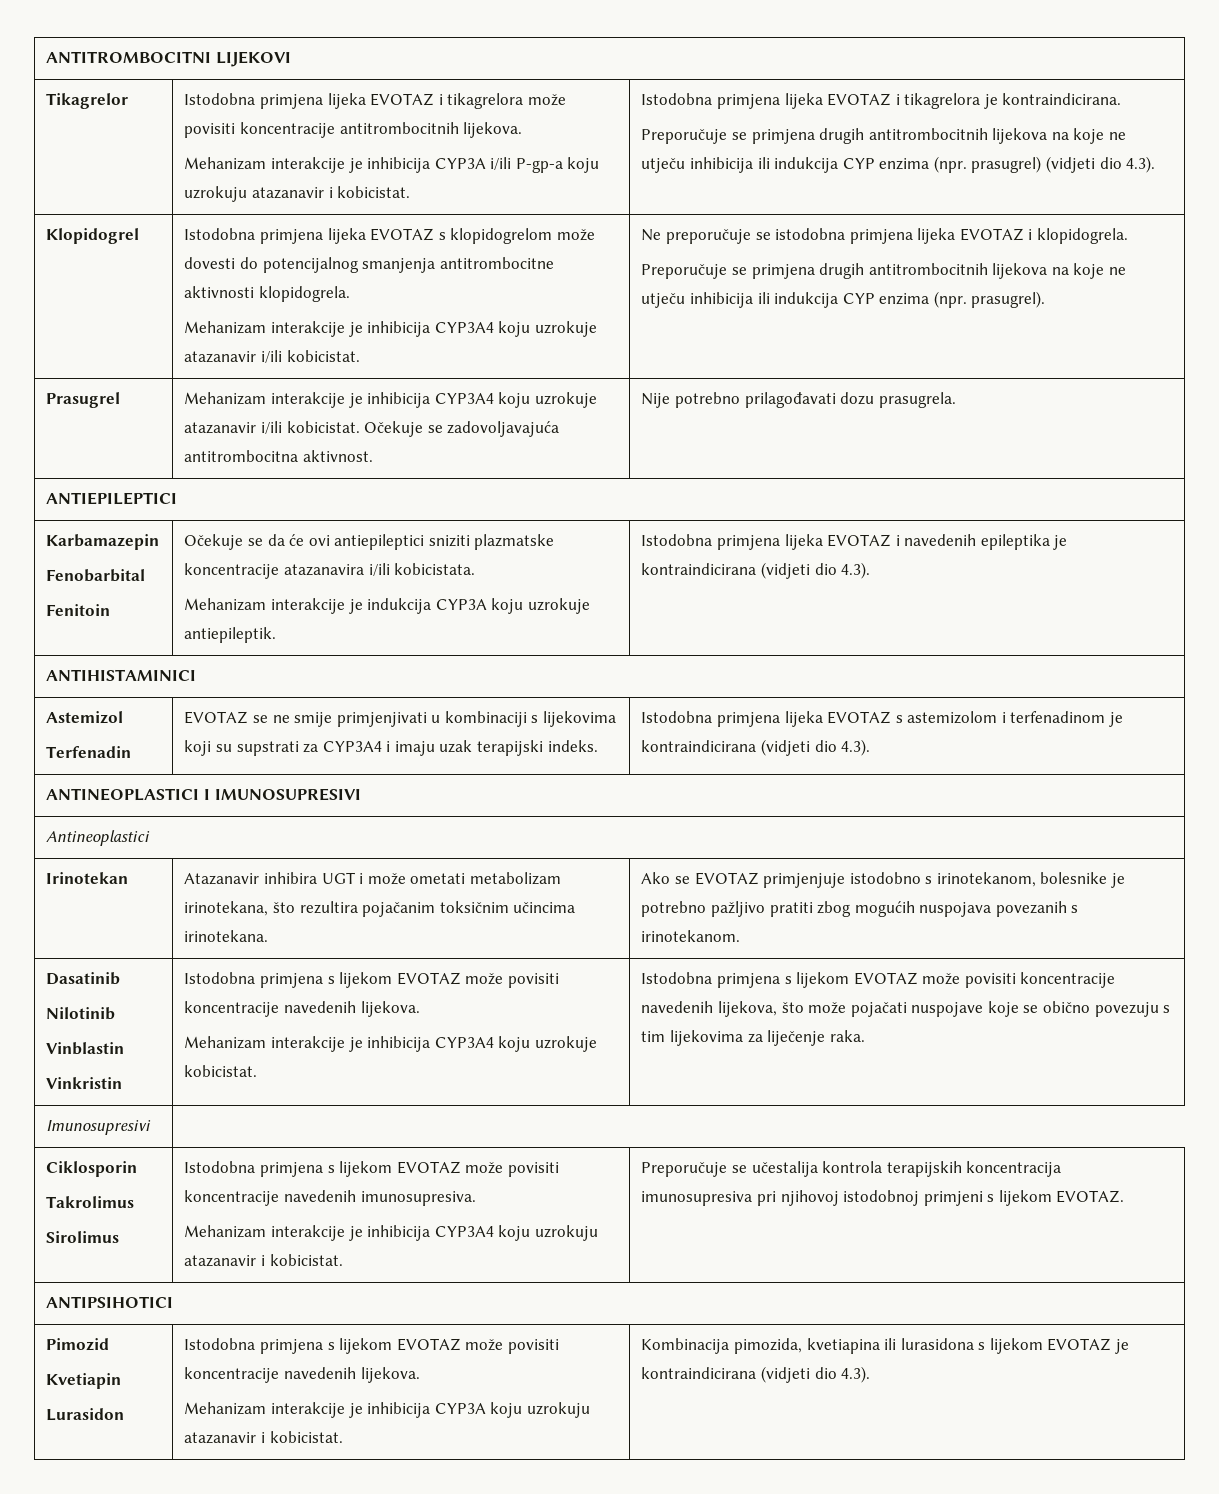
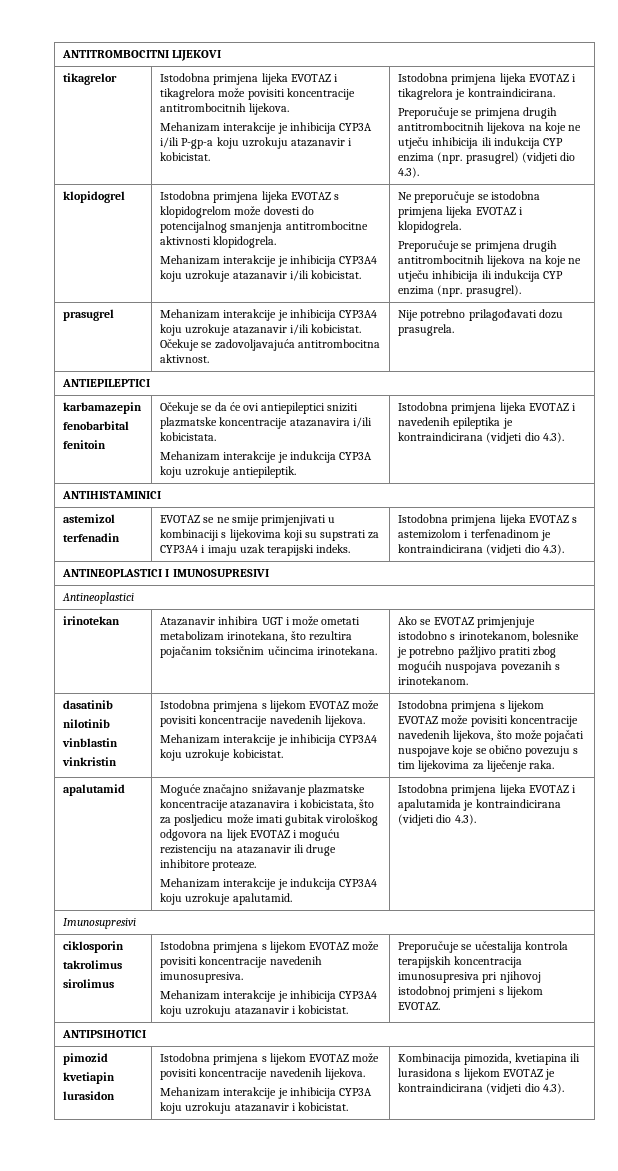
- Tikagrelor
+ tikagrelor
- Klopidogrel
+ klopidogrel
- Prasugrel | Mehanizam interakcije je inhibicija CYP3A4 koju uzrokuje atazanavir i/ili kobicistat. Očekuje se zadovoljavajuća antitrombocitna aktivnost. | Nije potrebno prilagođavati dozu prasugrela.
+ prasugrel | Mehanizam interakcije je inhibicija CYP3A4 koju uzrokuje atazanavir i/ili kobicistat. Očekuje se zadovoljavajuća antitrombocitna aktivnost. | Nije potrebno prilagođavati dozu prasugrela.
- Karbamazepin
- Fenobarbital
- Fenitoin | Očekuje se da će ovi antiepileptici sniziti plazmatske koncentracije atazanavira i/ili kobicistata.
+ karbamazepin
+ fenobarbital
+ fenitoin | Očekuje se da će ovi antiepileptici sniziti plazmatske koncentracije atazanavira i/ili kobicistata.
- Astemizol
- Terfenadin | EVOTAZ se ne smije primjenjivati u kombinaciji s lijekovima koji su supstrati za CYP3A4 i imaju uzak terapijski indeks. | Istodobna primjena lijeka EVOTAZ s astemizolom i terfenadinom je kontraindicirana (vidjeti dio 4.3).
+ astemizol
+ terfenadin | EVOTAZ se ne smije primjenjivati u kombinaciji s lijekovima koji su supstrati za CYP3A4 i imaju uzak terapijski indeks. | Istodobna primjena lijeka EVOTAZ s astemizolom i terfenadinom je kontraindicirana (vidjeti dio 4.3).
- Irinotekan | Atazanavir inhibira UGT i može ometati metabolizam irinotekana, što rezultira pojačanim toksičnim učincima irinotekana. | Ako se EVOTAZ primjenjuje istodobno s irinotekanom, bolesnike je potrebno pažljivo pratiti zbog mogućih nuspojava povezanih s irinotekanom.
+ irinotekan | Atazanavir inhibira UGT i može ometati metabolizam irinotekana, što rezultira pojačanim toksičnim učincima irinotekana. | Ako se EVOTAZ primjenjuje istodobno s irinotekanom, bolesnike je potrebno pažljivo pratiti zbog mogućih nuspojava povezanih s irinotekanom.
- Dasatinib
- Nilotinib
- Vinblastin
- Vinkristin
+ dasatinib
+ nilotinib
+ vinblastin
+ vinkristin
+ apalutamid | Moguće značajno snižavanje plazmatske koncentracije atazanavira i kobicistata, što za posljedicu može imati gubitak virološkog odgovora na lijek EVOTAZ i moguću rezistenciju na atazanavir ili druge inhibitore proteaze.
+ Mehanizam interakcije je indukcija CYP3A4 koju uzrokuje apalutamid. | Istodobna primjena lijeka EVOTAZ i apalutamida je kontraindicirana (vidjeti dio 4.3).
  Imunosupresivi
- Ciklosporin
- Takrolimus
- Sirolimus | Istodobna primjena s lijekom EVOTAZ može povisiti koncentracije navedenih imunosupresiva.
+ ciklosporin
+ takrolimus
+ sirolimus | Istodobna primjena s lijekom EVOTAZ može povisiti koncentracije navedenih imunosupresiva.
- Pimozid
- Kvetiapin
- Lurasidon | Istodobna primjena s lijekom EVOTAZ može povisiti koncentracije navedenih lijekova.
+ pimozid
+ kvetiapin
+ lurasidon | Istodobna primjena s lijekom EVOTAZ može povisiti koncentracije navedenih lijekova.

